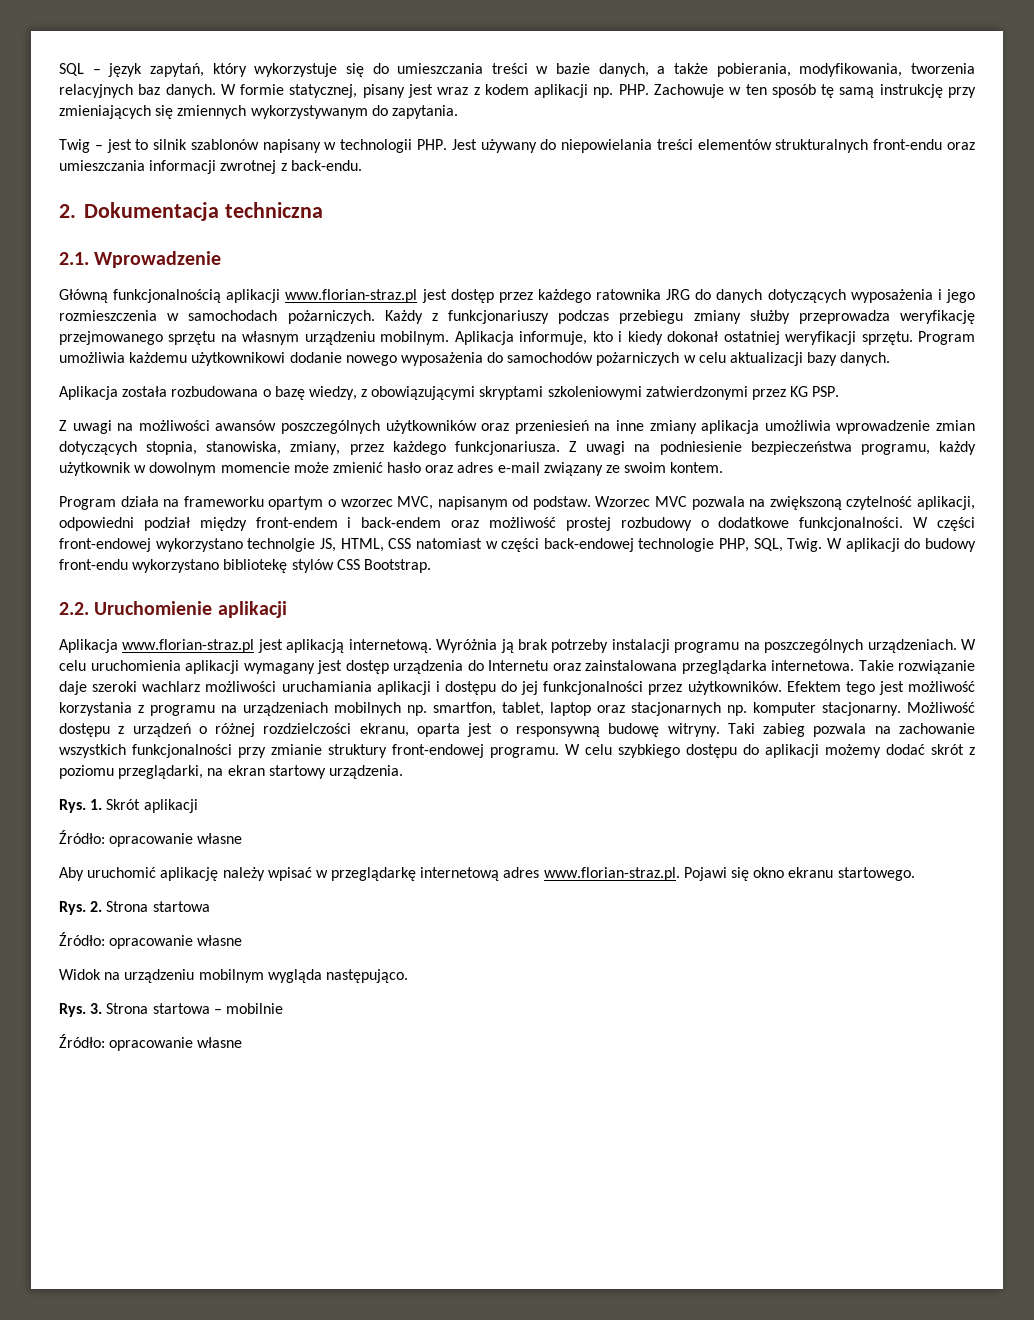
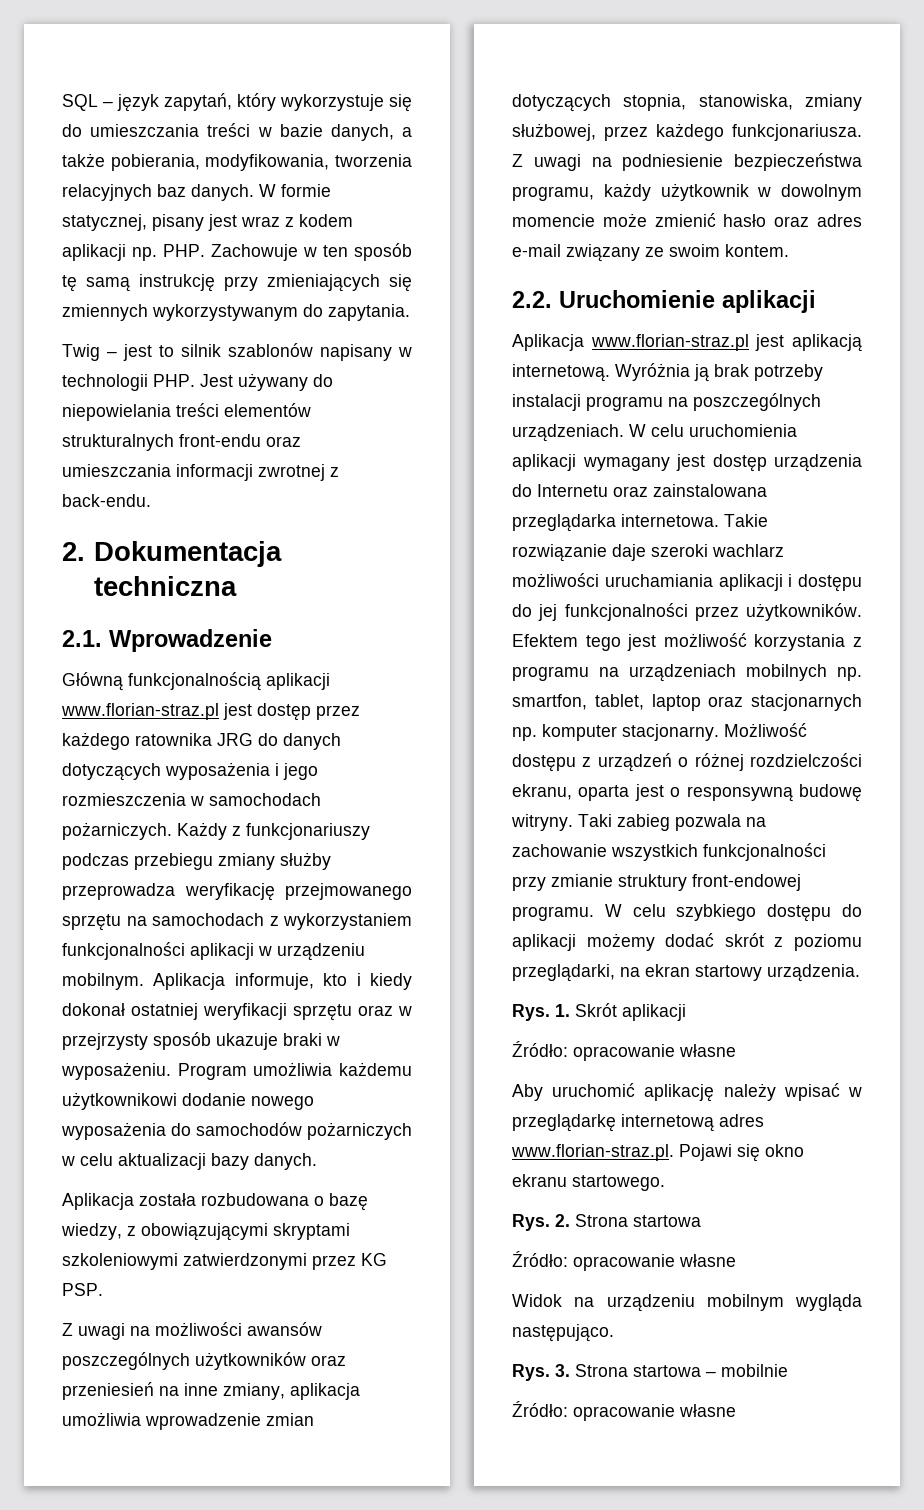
- Każdy z funkcjonariuszy podczas przebiegu zmiany służby przeprowadza weryfikację przejmowanego sprzętu na własnym urządzeniu mobilnym.
+ Każdy z funkcjonariuszy podczas przebiegu zmiany służby przeprowadza weryfikację przejmowanego sprzętu na samochodach z wykorzystaniem funkcjonalności aplikacji w urządzeniu mobilnym.
- Aplikacja informuje, kto i kiedy dokonał ostatniej weryfikacji sprzętu.
+ Aplikacja informuje, kto i kiedy dokonał ostatniej weryfikacji sprzętu oraz w przejrzysty sposób ukazuje braki w wyposażeniu.
- Z uwagi na możliwości awansów poszczególnych użytkowników oraz przeniesień na inne zmiany aplikacja umożliwia wprowadzenie zmian dotyczących stopnia, stanowiska, zmiany, przez każdego funkcjonariusza.
+ Z uwagi na możliwości awansów poszczególnych użytkowników oraz przeniesień na inne zmiany, aplikacja umożliwia wprowadzenie zmian dotyczących stopnia, stanowiska, zmiany służbowej, przez każdego funkcjonariusza.
- Program działa na frameworku opartym o wzorzec MVC, napisanym od podstaw. Wzorzec MVC pozwala na zwiększoną czytelność aplikacji, odpowiedni podział między front-endem i back-endem oraz możliwość prostej rozbudowy o dodatkowe funkcjonalności. W części front-endowej wykorzystano technolgie JS, HTML, CSS natomiast w części back-endowej technologie PHP, SQL, Twig. W aplikacji do budowy front-endu wykorzystano bibliotekę stylów CSS Bootstrap.

